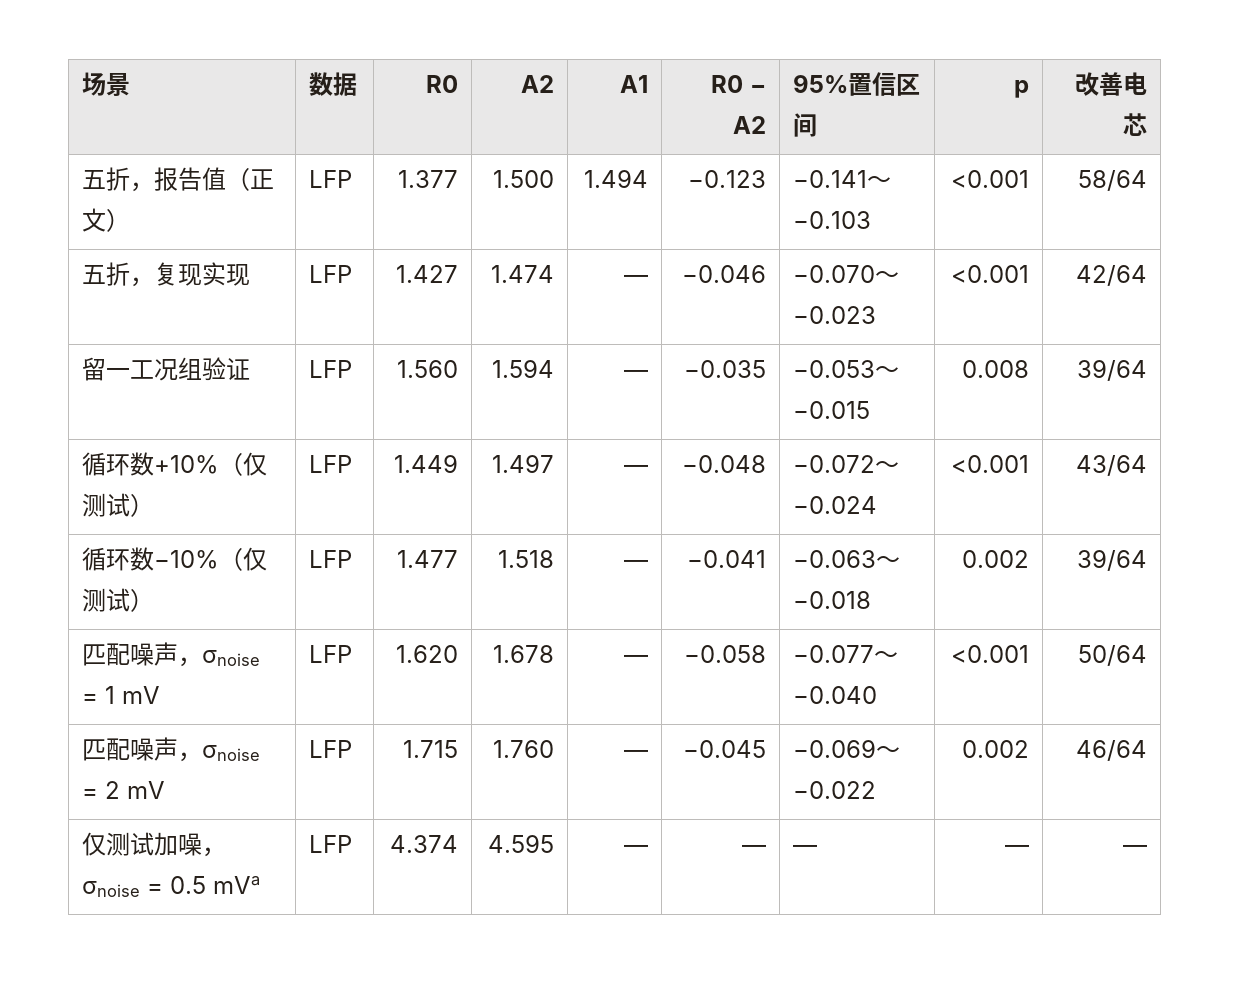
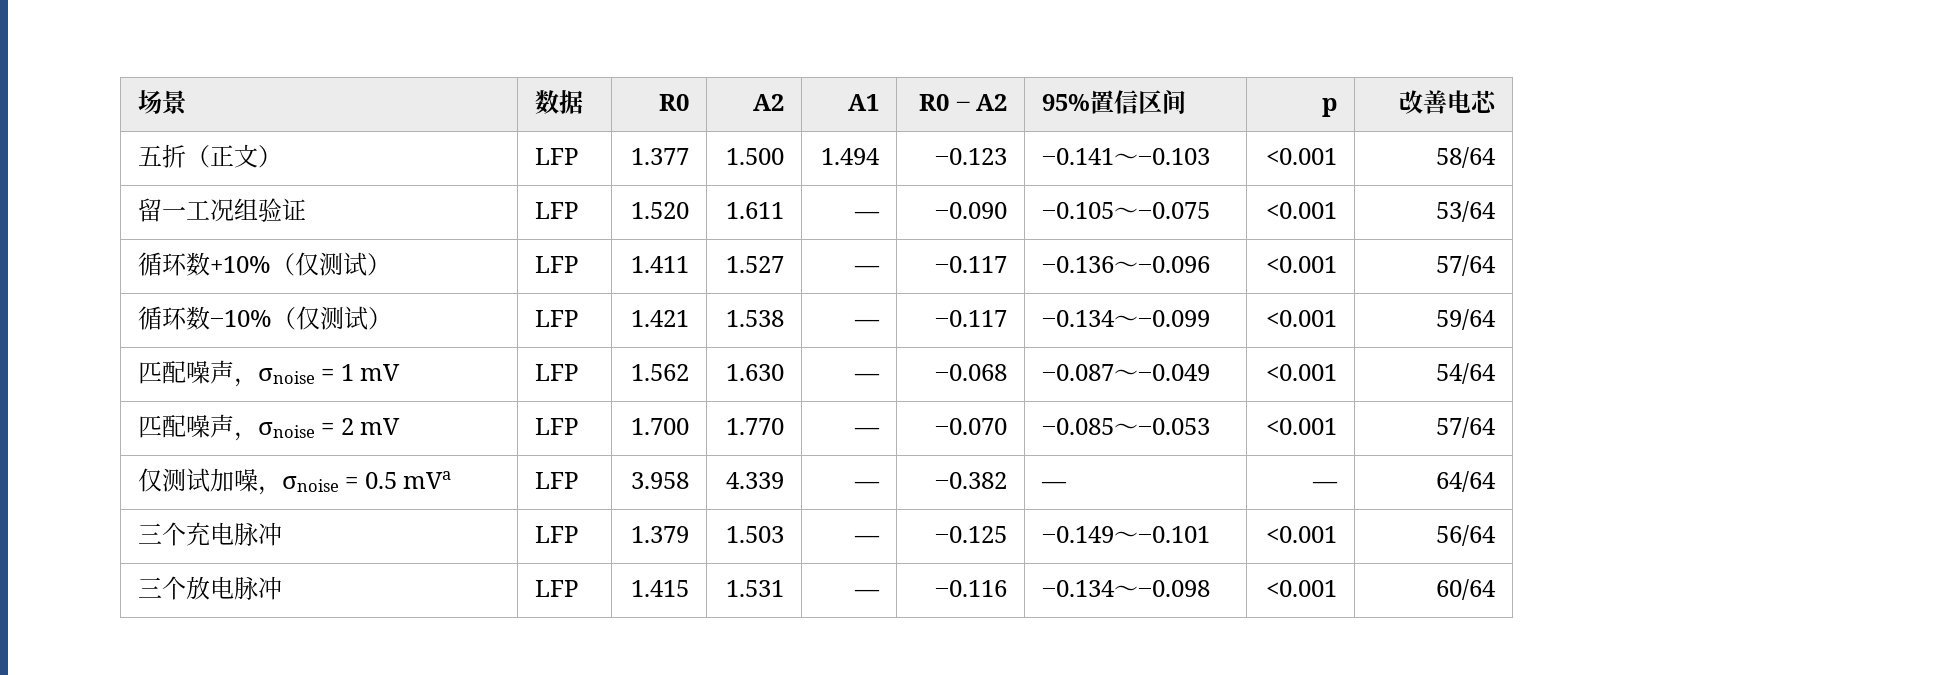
- 五折，报告值（正文） | LFP | 1.377 | 1.500 | 1.494 | −0.123 | −0.141～−0.103 | <0.001 | 58/64
+ 五折（正文） | LFP | 1.377 | 1.500 | 1.494 | −0.123 | −0.141～−0.103 | <0.001 | 58/64
- 五折，复现实现 | LFP | 1.427 | 1.474 | — | −0.046 | −0.070～−0.023 | <0.001 | 42/64
- 留一工况组验证 | LFP | 1.560 | 1.594 | — | −0.035 | −0.053～−0.015 | 0.008 | 39/64
+ 留一工况组验证 | LFP | 1.520 | 1.611 | — | −0.090 | −0.105～−0.075 | <0.001 | 53/64
- 循环数+10%（仅测试） | LFP | 1.449 | 1.497 | — | −0.048 | −0.072～−0.024 | <0.001 | 43/64
+ 循环数+10%（仅测试） | LFP | 1.411 | 1.527 | — | −0.117 | −0.136～−0.096 | <0.001 | 57/64
- 循环数−10%（仅测试） | LFP | 1.477 | 1.518 | — | −0.041 | −0.063～−0.018 | 0.002 | 39/64
+ 循环数−10%（仅测试） | LFP | 1.421 | 1.538 | — | −0.117 | −0.134～−0.099 | <0.001 | 59/64
- 匹配噪声，σnoise = 1 mV | LFP | 1.620 | 1.678 | — | −0.058 | −0.077～−0.040 | <0.001 | 50/64
+ 匹配噪声，σnoise = 1 mV | LFP | 1.562 | 1.630 | — | −0.068 | −0.087～−0.049 | <0.001 | 54/64
- 匹配噪声，σnoise = 2 mV | LFP | 1.715 | 1.760 | — | −0.045 | −0.069～−0.022 | 0.002 | 46/64
+ 匹配噪声，σnoise = 2 mV | LFP | 1.700 | 1.770 | — | −0.070 | −0.085～−0.053 | <0.001 | 57/64
- 仅测试加噪，σnoise = 0.5 mVa | LFP | 4.374 | 4.595 | — | — | — | — | —
+ 仅测试加噪，σnoise = 0.5 mVa | LFP | 3.958 | 4.339 | — | −0.382 | — | — | 64/64
+ 三个充电脉冲 | LFP | 1.379 | 1.503 | — | −0.125 | −0.149～−0.101 | <0.001 | 56/64
+ 三个放电脉冲 | LFP | 1.415 | 1.531 | — | −0.116 | −0.134～−0.098 | <0.001 | 60/64

